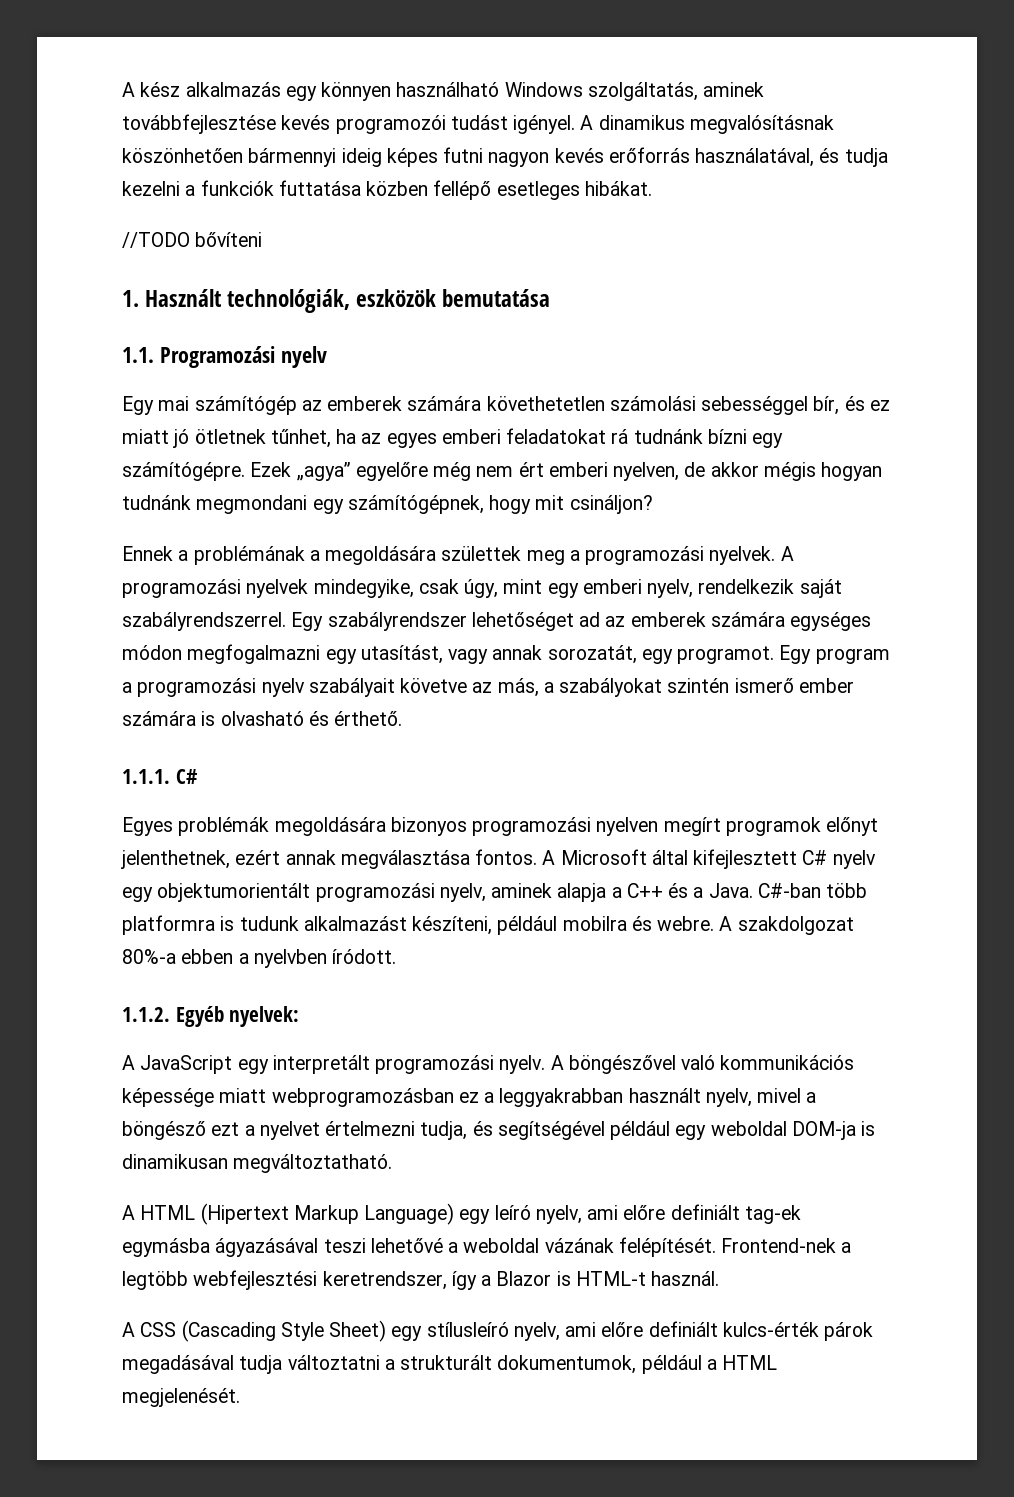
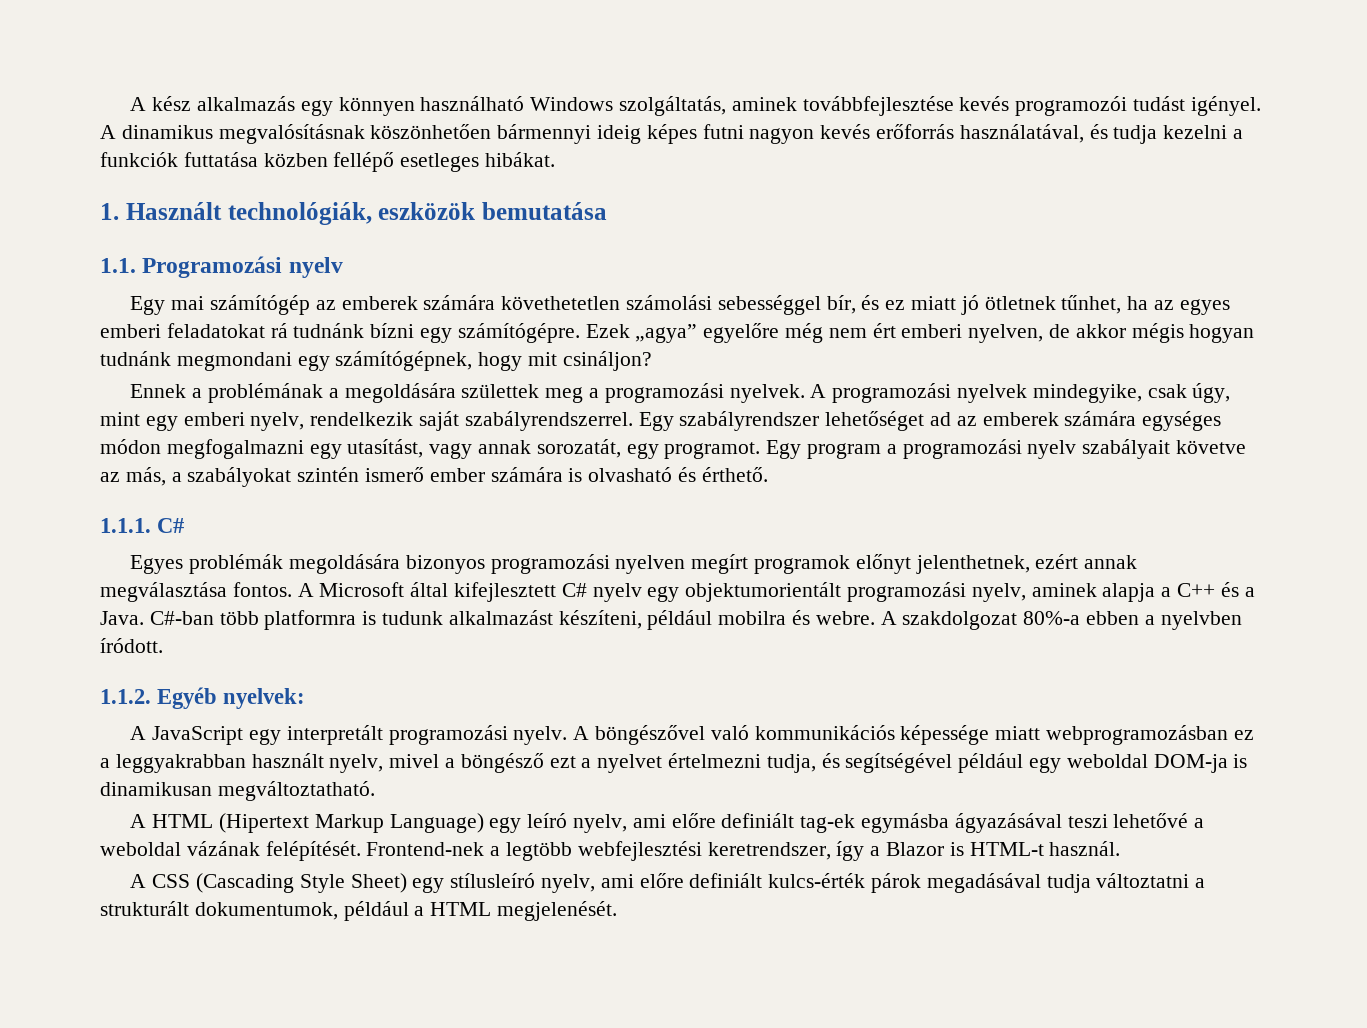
- //TODO bővíteni

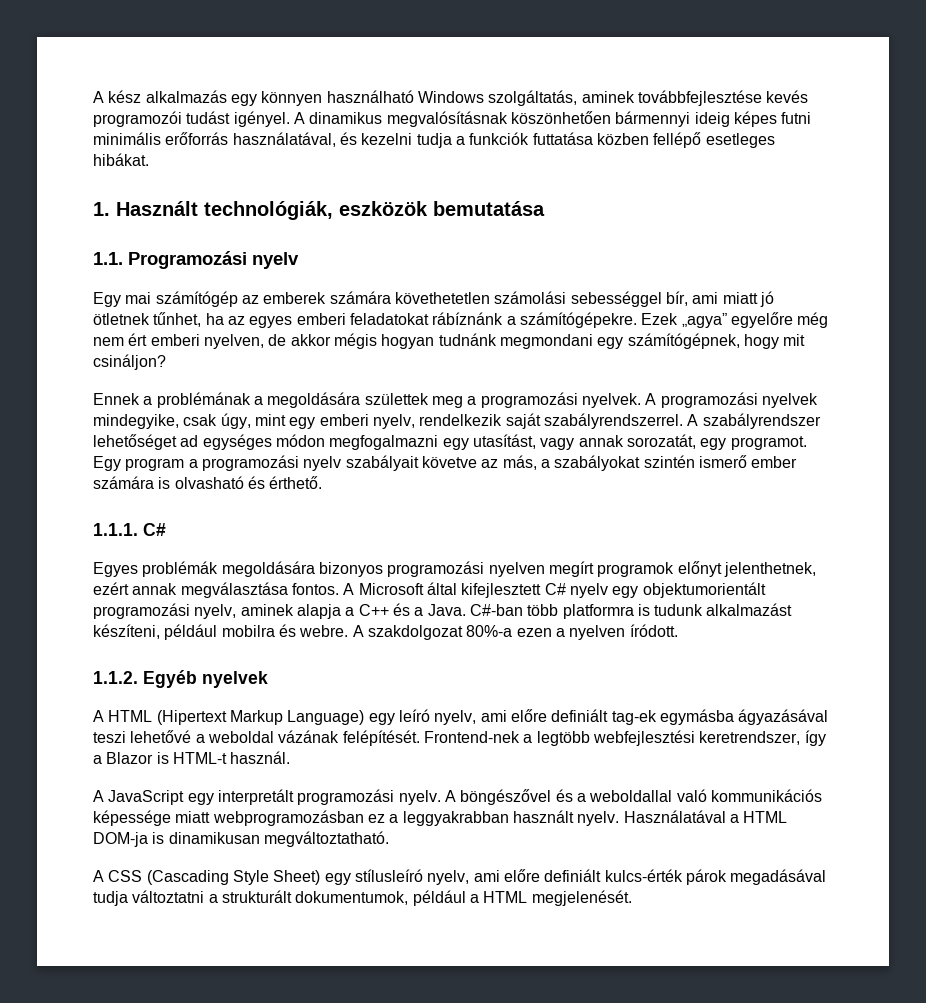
- A dinamikus megvalósításnak köszönhetően bármennyi ideig képes futni nagyon kevés erőforrás használatával, és tudja kezelni a funkciók futtatása közben fellépő esetleges hibákat.
+ A dinamikus megvalósításnak köszönhetően bármennyi ideig képes futni minimális erőforrás használatával, és kezelni tudja a funkciók futtatása közben fellépő esetleges hibákat.
- Egy mai számítógép az emberek számára követhetetlen számolási sebességgel bír, és ez miatt jó ötletnek tűnhet, ha az egyes emberi feladatokat rá tudnánk bízni egy számítógépre.
+ Egy mai számítógép az emberek számára követhetetlen számolási sebességgel bír, ami miatt jó ötletnek tűnhet, ha az egyes emberi feladatokat rábíznánk a számítógépekre.
- Egy szabályrendszer lehetőséget ad az emberek számára egységes módon megfogalmazni egy utasítást, vagy annak sorozatát, egy programot.
+ A szabályrendszer lehetőséget ad egységes módon megfogalmazni egy utasítást, vagy annak sorozatát, egy programot.
- A szakdolgozat 80%-a ebben a nyelvben íródott.
+ A szakdolgozat 80%-a ezen a nyelven íródott.
- 1.1.2. Egyéb nyelvek:
- A JavaScript egy interpretált programozási nyelv. A böngészővel való kommunikációs képessége miatt webprogramozásban ez a leggyakrabban használt nyelv, mivel a böngésző ezt a nyelvet értelmezni tudja, és segítségével például egy weboldal DOM-ja is dinamikusan megváltoztatható.
+ 1.1.2. Egyéb nyelvek
+ A JavaScript egy interpretált programozási nyelv. A böngészővel és a weboldallal való kommunikációs képessége miatt webprogramozásban ez a leggyakrabban használt nyelv. Használatával a HTML DOM-ja is dinamikusan megváltoztatható.

